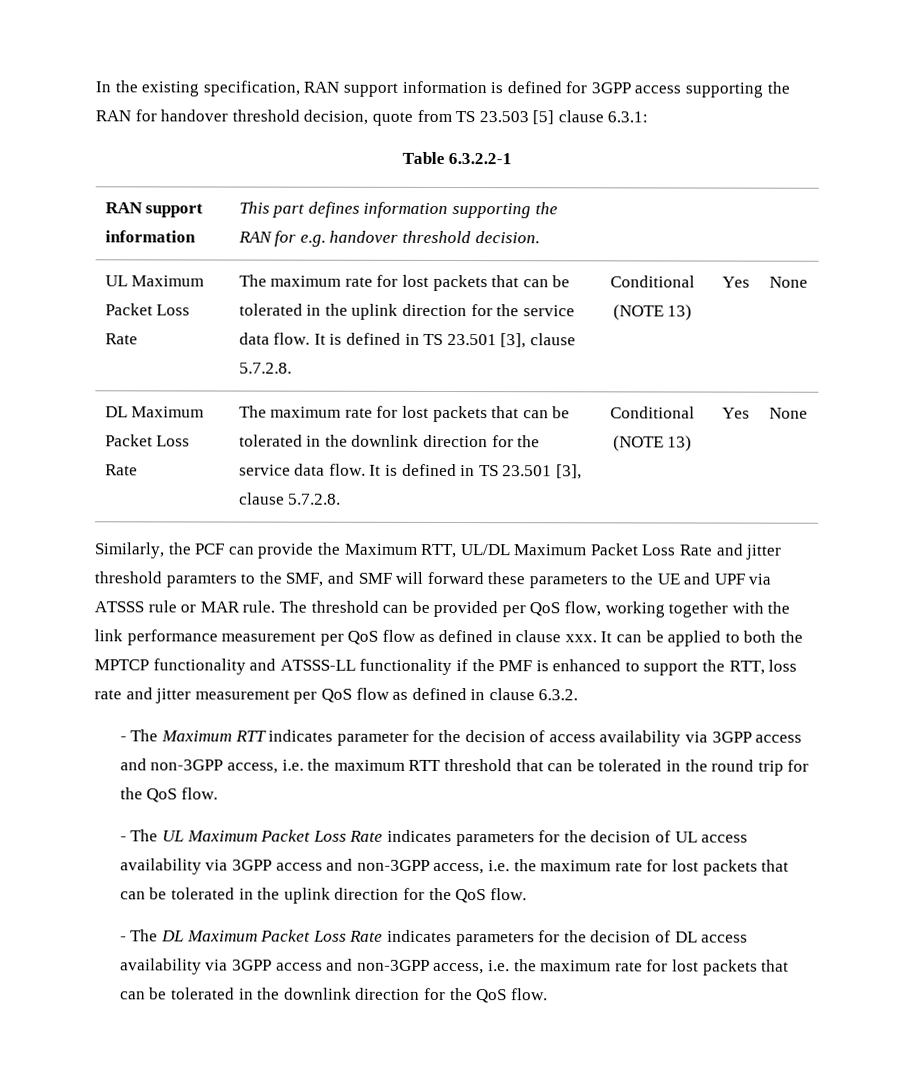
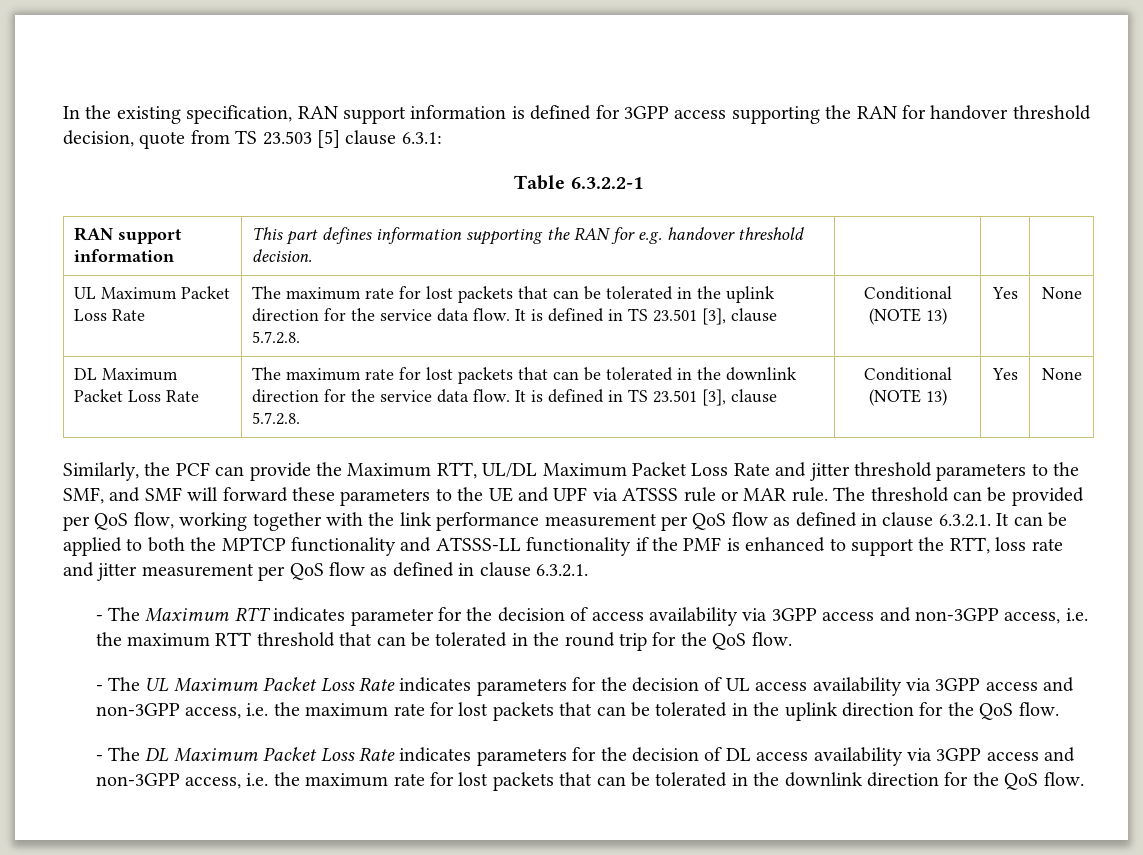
- Similarly, the PCF can provide the Maximum RTT, UL/DL Maximum Packet Loss Rate and jitter threshold paramters to the SMF, and SMF will forward these parameters to the UE and UPF via ATSSS rule or MAR rule.
+ Similarly, the PCF can provide the Maximum RTT, UL/DL Maximum Packet Loss Rate and jitter threshold parameters to the SMF, and SMF will forward these parameters to the UE and UPF via ATSSS rule or MAR rule.
- The threshold can be provided per QoS flow, working together with the link performance measurement per QoS flow as defined in clause xxx. It can be applied to both the MPTCP functionality and ATSSS-LL functionality if the PMF is enhanced to support the RTT, loss rate and jitter measurement per QoS flow as defined in clause 6.3.2.
+ The threshold can be provided per QoS flow, working together with the link performance measurement per QoS flow as defined in clause 6.3.2.1. It can be applied to both the MPTCP functionality and ATSSS-LL functionality if the PMF is enhanced to support the RTT, loss rate and jitter measurement per QoS flow as defined in clause 6.3.2.1.

